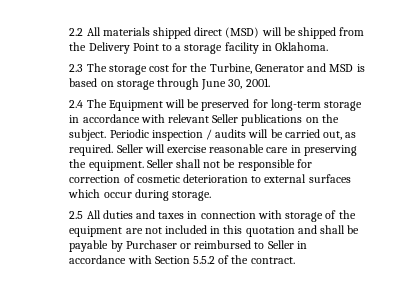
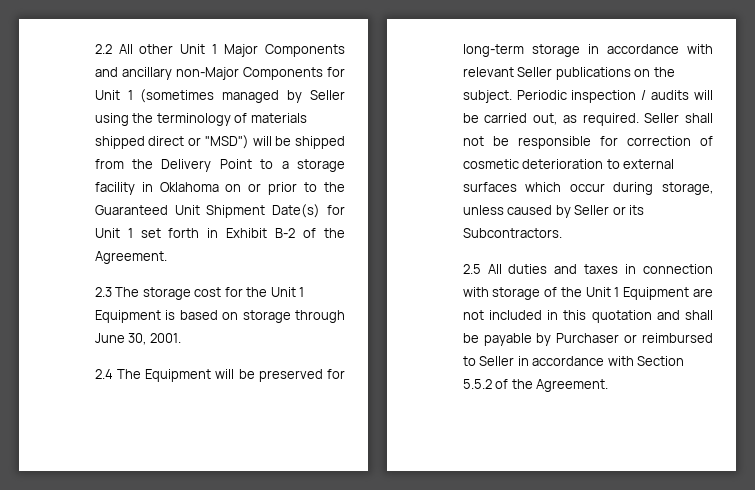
- 2.2 All materials shipped direct (MSD) will be shipped from the Delivery Point to a storage facility in Oklahoma.
+ 2.2 All other Unit 1 Major Components and ancillary non-Major Components for Unit 1 (sometimes managed by Seller using the terminology of materials shipped direct or "MSD") will be shipped from the Delivery Point to a storage facility in Oklahoma on or prior to the Guaranteed Unit Shipment Date(s) for Unit 1 set forth in Exhibit B-2 of the Agreement.
- 2.3 The storage cost for the Turbine, Generator and MSD is based on storage through June 30, 2001.
+ 2.3 The storage cost for the Unit 1 Equipment is based on storage through June 30, 2001.
- Seller will exercise reasonable care in preserving the equipment. Seller shall not be responsible for correction of cosmetic deterioration to external surfaces which occur during storage.
+ Seller shall not be responsible for correction of cosmetic deterioration to external surfaces which occur during storage, unless caused by Seller or its Subcontractors.
- 2.5 All duties and taxes in connection with storage of the equipment are not included in this quotation and shall be payable by Purchaser or reimbursed to Seller in accordance with Section 5.5.2 of the contract.
+ 2.5 All duties and taxes in connection with storage of the Unit 1 Equipment are not included in this quotation and shall be payable by Purchaser or reimbursed to Seller in accordance with Section 5.5.2 of the Agreement.

